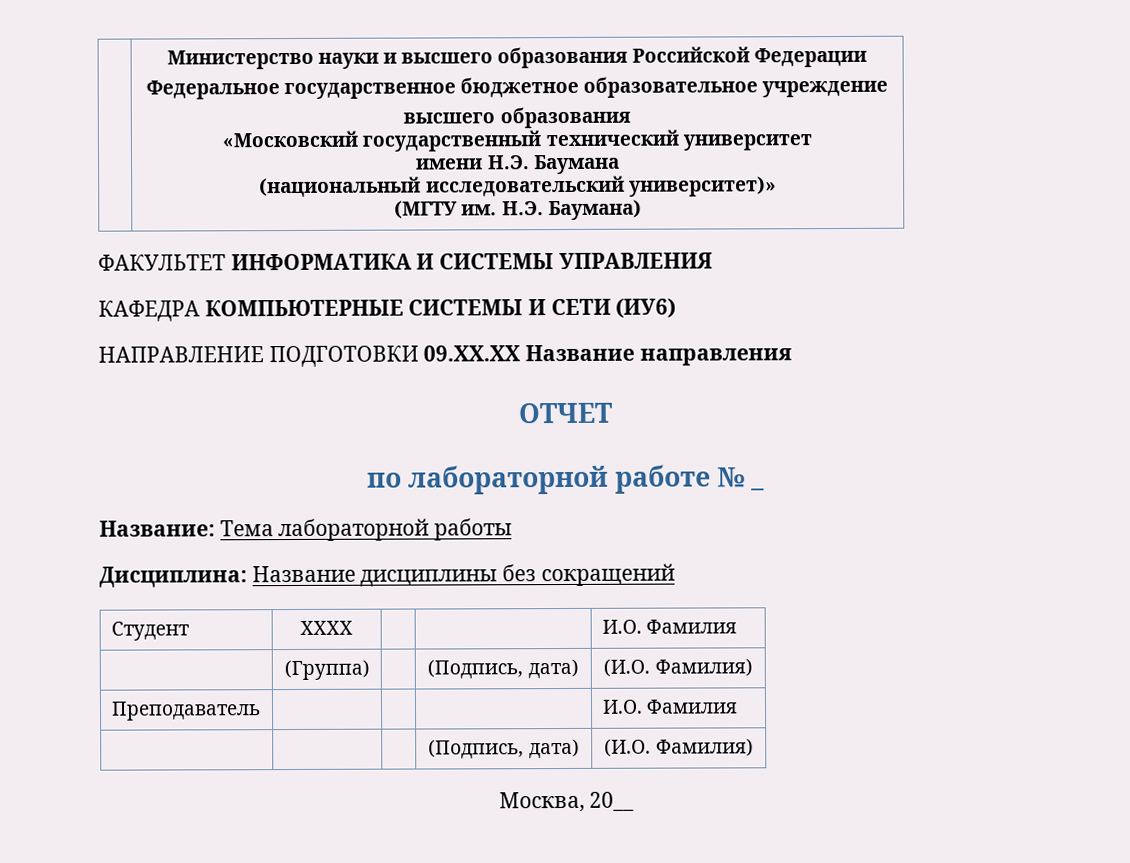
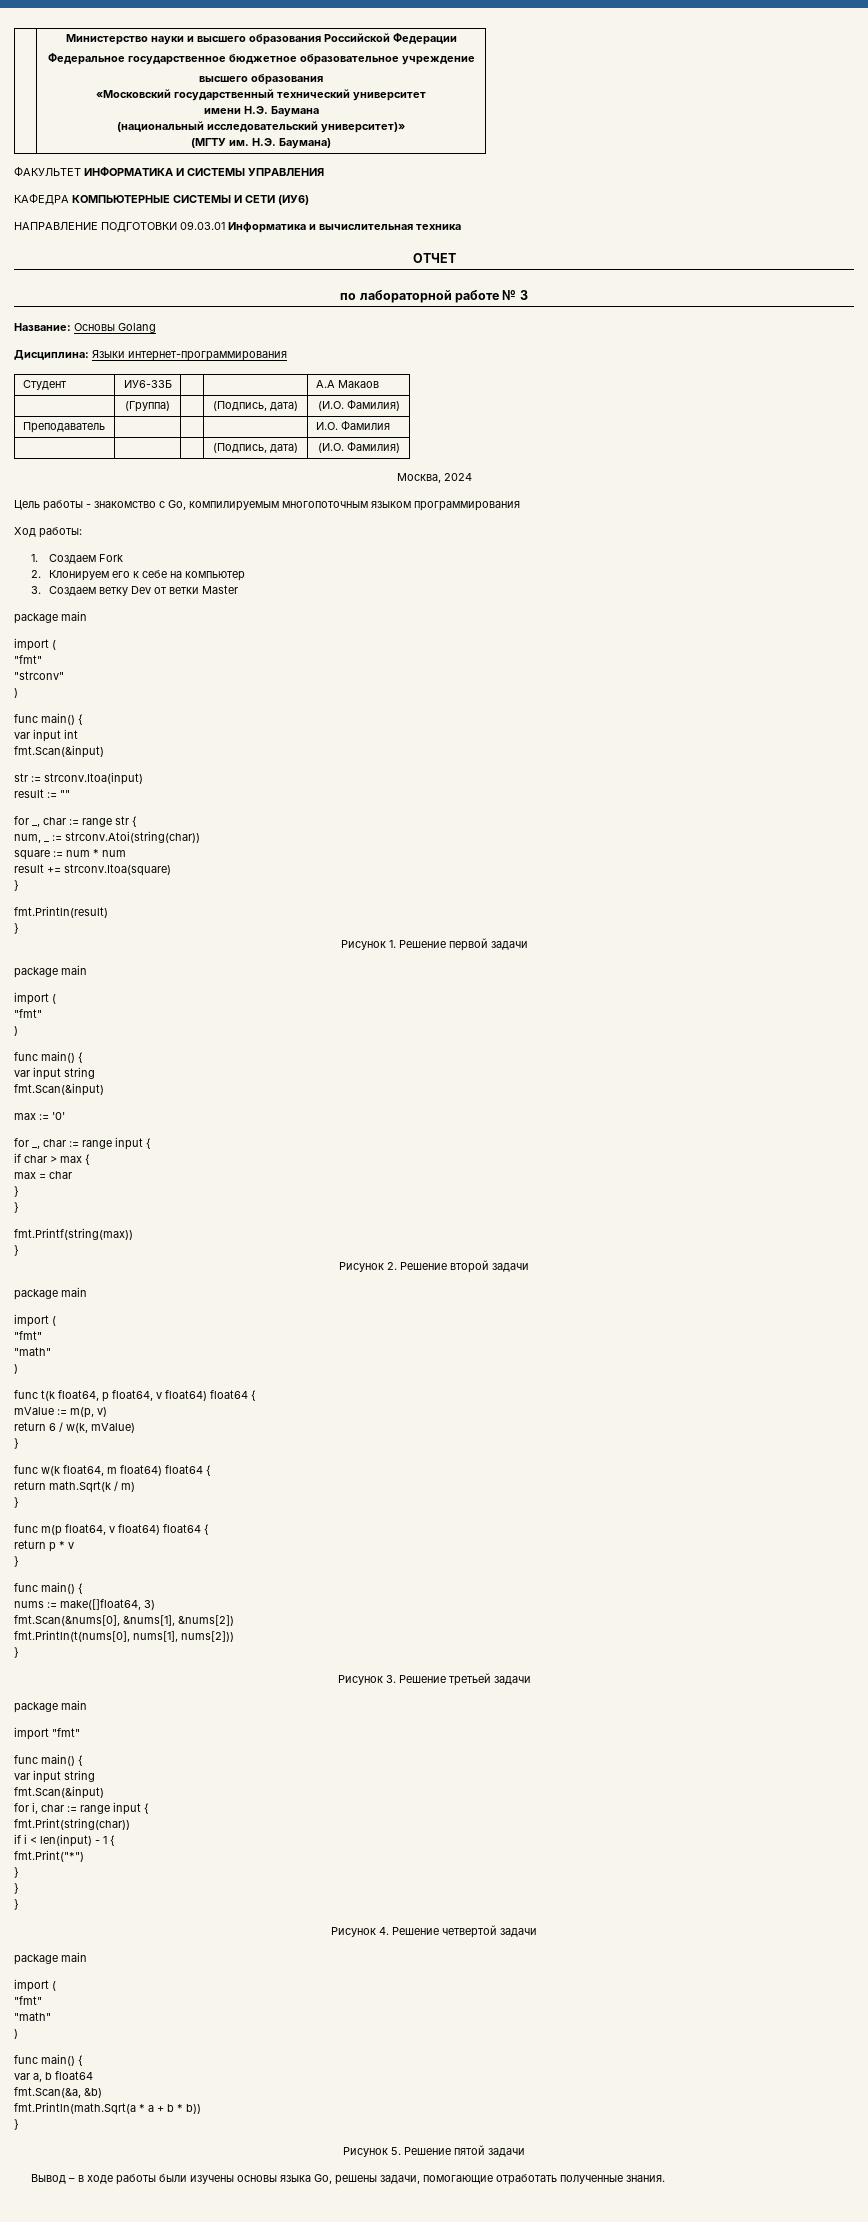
- НАПРАВЛЕНИЕ ПОДГОТОВКИ 09.ХХ.ХХ Название направления
+ НАПРАВЛЕНИЕ ПОДГОТОВКИ 09.03.01 Информатика и вычислительная техника
- по лабораторной работе № _
+ по лабораторной работе № 3
- Название: Тема лабораторной работы
- Дисциплина: Название дисциплины без сокращений
- Студент | ХХХХ | | | И.О. Фамилия
+ Название: Основы Golang
+ Дисциплина: Языки интернет-программирования
+ Студент | ИУ6-33Б | | | А.А Макаов
- Москва, 20__
+ Москва, 2024
+ Цель работы - знакомство с Go, компилируемым многопоточным языком программирования
+ Ход работы:
+ 1. Создаем Fork
+ 2. Клонируем его к себе на компьютер
+ 3. Создаем ветку Dev от ветки Master
+ package main
+ import (
+ "fmt"
+ "strconv"
+ )
+ func main() {
+ var input int
+ fmt.Scan(&input)
+ str := strconv.Itoa(input)
+ result := ""
+ for _, char := range str {
+ num, _ := strconv.Atoi(string(char))
+ square := num * num
+ result += strconv.Itoa(square)
+ }
+ fmt.Println(result)
+ }
+ Рисунок 1. Решение первой задачи
+ package main
+ import (
+ "fmt"
+ )
+ func main() {
+ var input string
+ fmt.Scan(&input)
+ max := '0'
+ for _, char := range input {
+ if char > max {
+ max = char
+ }
+ }
+ fmt.Printf(string(max))
+ }
+ Рисунок 2. Решение второй задачи
+ package main
+ import (
+ "fmt"
+ "math"
+ )
+ func t(k float64, p float64, v float64) float64 {
+ mValue := m(p, v)
+ return 6 / w(k, mValue)
+ }
+ func w(k float64, m float64) float64 {
+ return math.Sqrt(k / m)
+ }
+ func m(p float64, v float64) float64 {
+ return p * v
+ }
+ func main() {
+ nums := make([]float64, 3)
+ fmt.Scan(&nums[0], &nums[1], &nums[2])
+ fmt.Println(t(nums[0], nums[1], nums[2]))
+ }
+ Рисунок 3. Решение третьей задачи
+ package main
+ import "fmt"
+ func main() {
+ var input string
+ fmt.Scan(&input)
+ for i, char := range input {
+ fmt.Print(string(char))
+ if i < len(input) - 1 {
+ fmt.Print("*")
+ }
+ }
+ }
+ Рисунок 4. Решение четвертой задачи
+ package main
+ import (
+ "fmt"
+ "math"
+ )
+ func main() {
+ var a, b float64
+ fmt.Scan(&a, &b)
+ fmt.Println(math.Sqrt(a * a + b * b))
+ }
+ Рисунок 5. Решение пятой задачи
+ Вывод – в ходе работы были изучены основы языка Go, решены задачи, помогающие отработать полученные знания.

